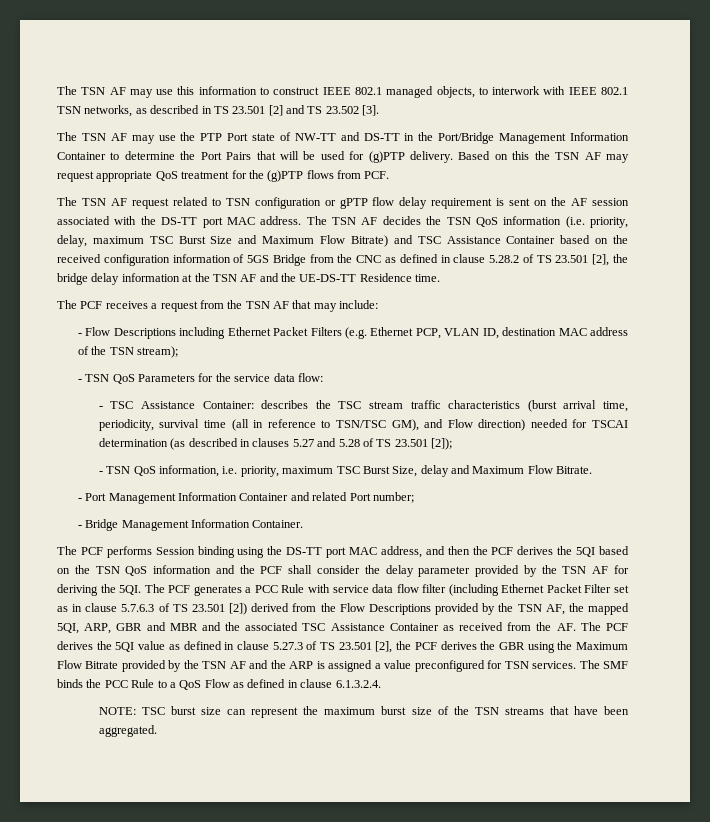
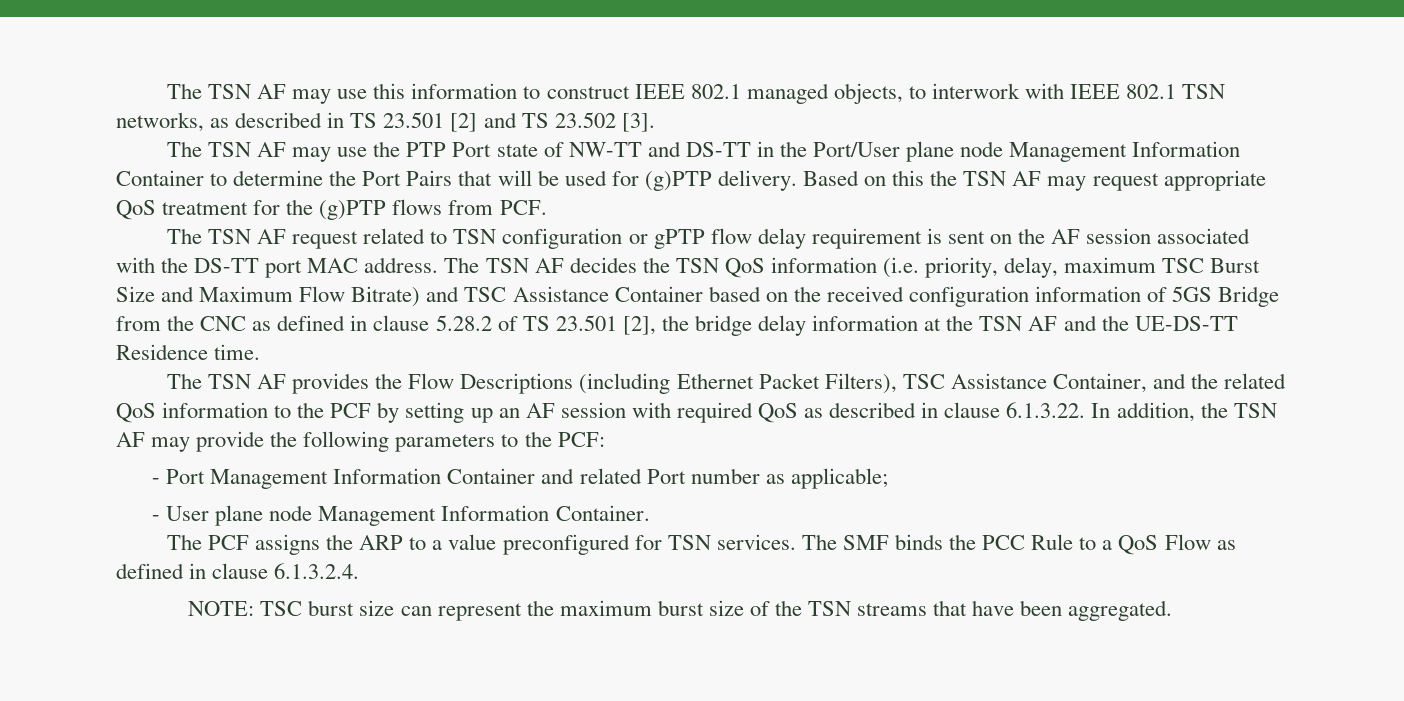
- The TSN AF may use the PTP Port state of NW-TT and DS-TT in the Port/Bridge Management Information Container to determine the Port Pairs that will be used for (g)PTP delivery.
+ The TSN AF may use the PTP Port state of NW-TT and DS-TT in the Port/User plane node Management Information Container to determine the Port Pairs that will be used for (g)PTP delivery.
- The PCF receives a request from the TSN AF that may include:
- - Flow Descriptions including Ethernet Packet Filters (e.g. Ethernet PCP, VLAN ID, destination MAC address of the TSN stream);
- - TSN QoS Parameters for the service data flow:
- - TSC Assistance Container: describes the TSC stream traffic characteristics (burst arrival time, periodicity, survival time (all in reference to TSN/TSC GM), and Flow direction) needed for TSCAI determination (as described in clauses 5.27 and 5.28 of TS 23.501 [2]);
- - TSN QoS information, i.e. priority, maximum TSC Burst Size, delay and Maximum Flow Bitrate.
+ The TSN AF provides the Flow Descriptions (including Ethernet Packet Filters), TSC Assistance Container, and the related QoS information to the PCF by setting up an AF session with required QoS as described in clause 6.1.3.22. In addition, the TSN AF may provide the following parameters to the PCF:
- - Port Management Information Container and related Port number;
- - Bridge Management Information Container.
+ - Port Management Information Container and related Port number as applicable;
+ - User plane node Management Information Container.
- The PCF performs Session binding using the DS-TT port MAC address, and then the PCF derives the 5QI based on the TSN QoS information and the PCF shall consider the delay parameter provided by the TSN AF for deriving the 5QI. The PCF generates a PCC Rule with service data flow filter (including Ethernet Packet Filter set as in clause 5.7.6.3 of TS 23.501 [2]) derived from the Flow Descriptions provided by the TSN AF, the mapped 5QI, ARP, GBR and MBR and the associated TSC Assistance Container as received from the AF. The PCF derives the 5QI value as defined in clause 5.27.3 of TS 23.501 [2], the PCF derives the GBR using the Maximum Flow Bitrate provided by the TSN AF and the ARP is assigned a value preconfigured for TSN services.
+ The PCF assigns the ARP to a value preconfigured for TSN services.

